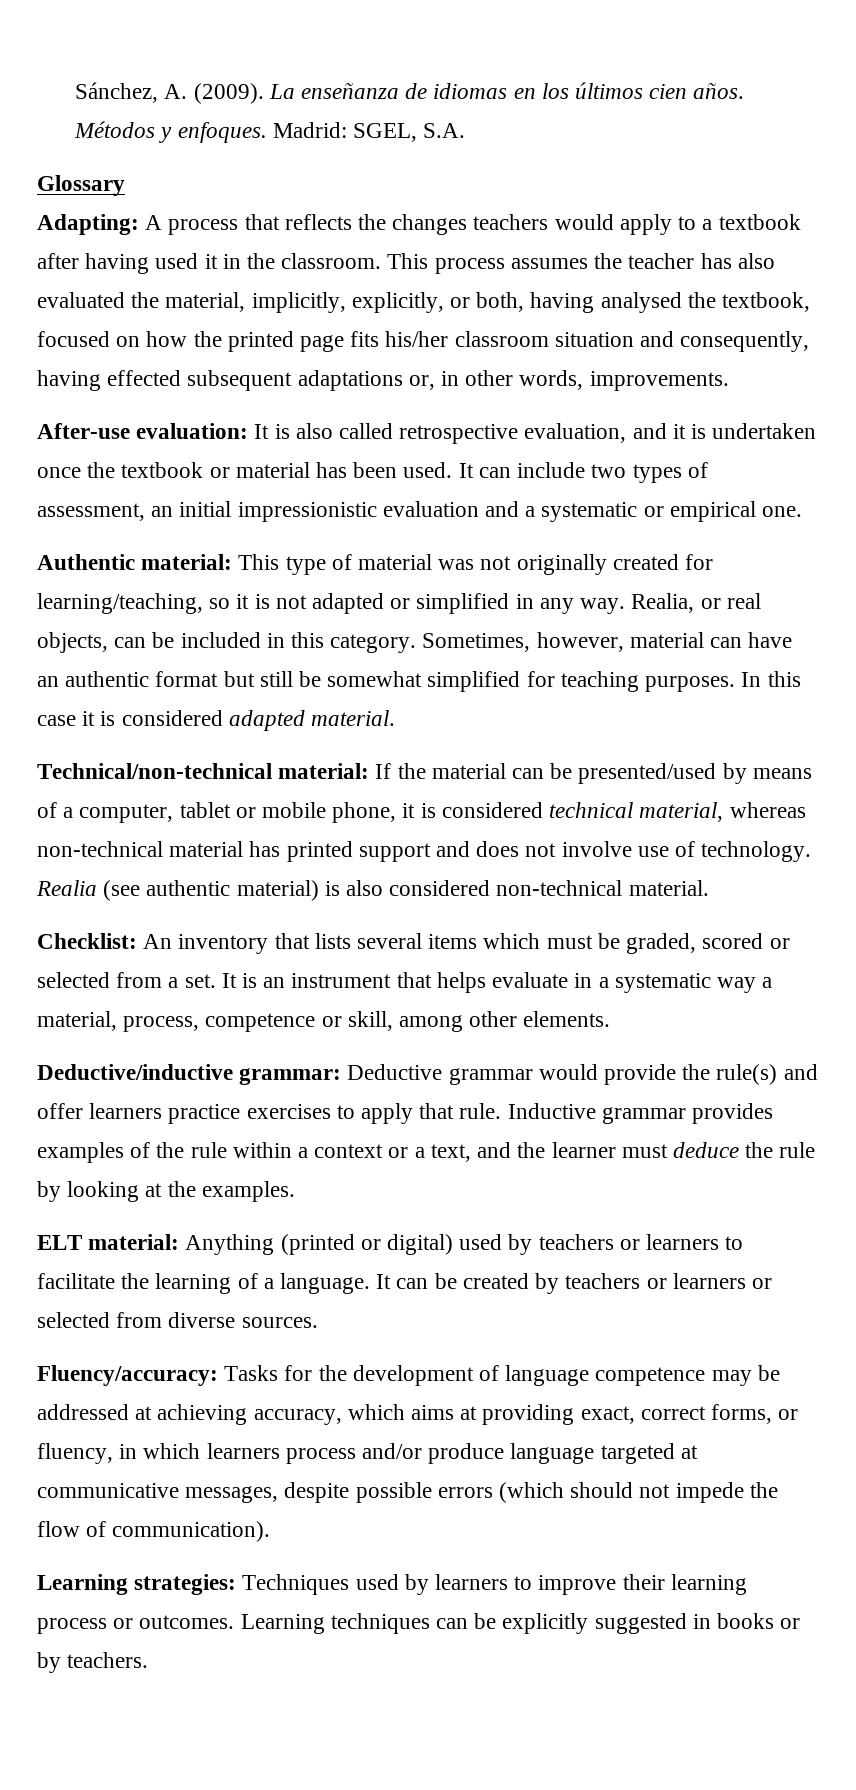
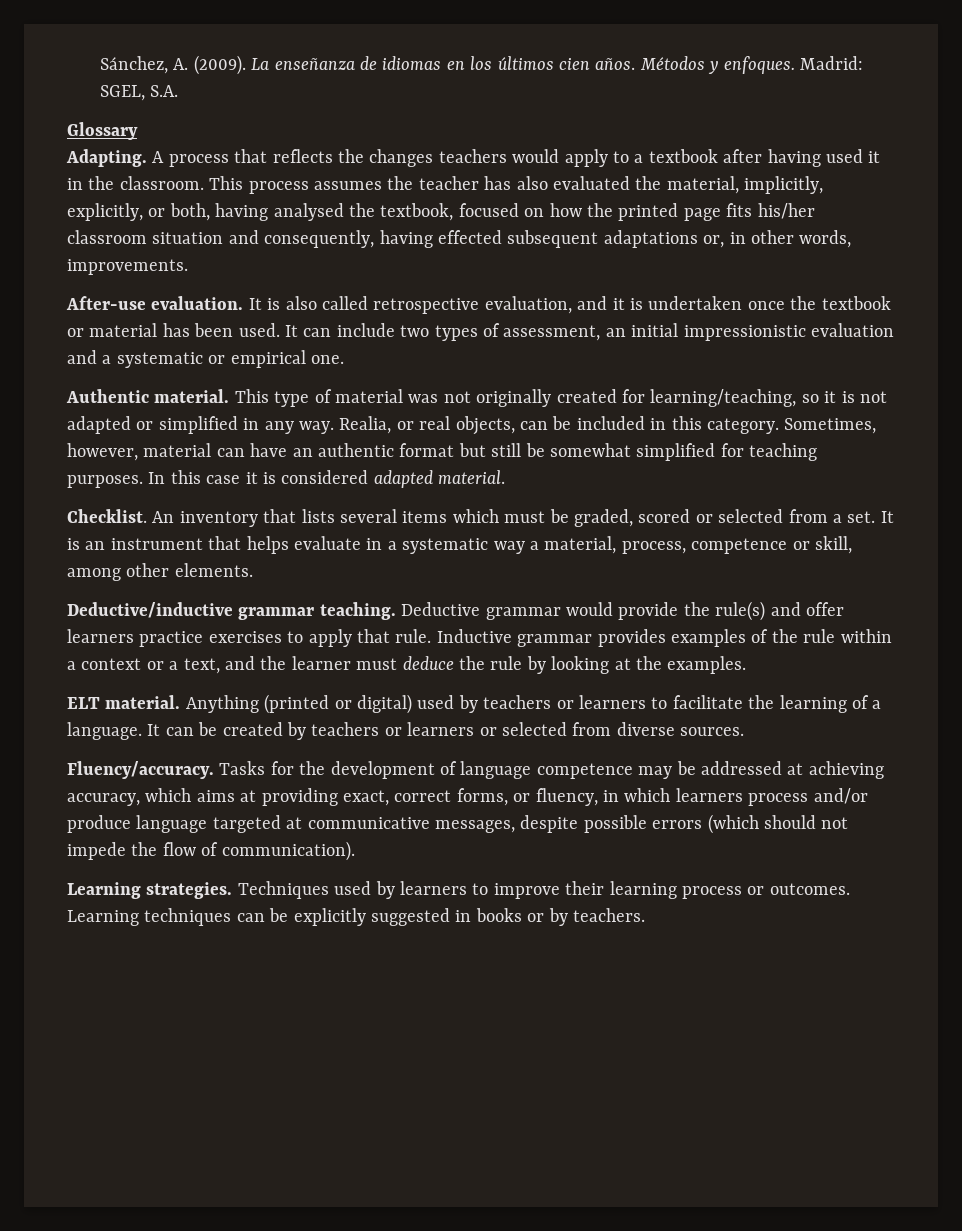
- Adapting: A process that reflects the changes teachers would apply to a textbook after having used it in the classroom.
+ Adapting. A process that reflects the changes teachers would apply to a textbook after having used it in the classroom.
- After-use evaluation: It is also called retrospective evaluation, and it is undertaken once the textbook or material has been used.
+ After-use evaluation. It is also called retrospective evaluation, and it is undertaken once the textbook or material has been used.
- Authentic material: This type of material was not originally created for learning/teaching, so it is not adapted or simplified in any way.
+ Authentic material. This type of material was not originally created for learning/teaching, so it is not adapted or simplified in any way.
- Technical/non-technical material: If the material can be presented/used by means of a computer, tablet or mobile phone, it is considered technical material, whereas non-technical material has printed support and does not involve use of technology. Realia (see authentic material) is also considered non-technical material.
- Checklist: An inventory that lists several items which must be graded, scored or selected from a set.
+ Checklist. An inventory that lists several items which must be graded, scored or selected from a set.
- Deductive/inductive grammar: Deductive grammar would provide the rule(s) and offer learners practice exercises to apply that rule.
+ Deductive/inductive grammar teaching. Deductive grammar would provide the rule(s) and offer learners practice exercises to apply that rule.
- ELT material: Anything (printed or digital) used by teachers or learners to facilitate the learning of a language.
+ ELT material. Anything (printed or digital) used by teachers or learners to facilitate the learning of a language.
- Fluency/accuracy: Tasks for the development of language competence may be addressed at achieving accuracy, which aims at providing exact, correct forms, or fluency, in which learners process and/or produce language targeted at communicative messages, despite possible errors (which should not impede the flow of communication).
+ Fluency/accuracy. Tasks for the development of language competence may be addressed at achieving accuracy, which aims at providing exact, correct forms, or fluency, in which learners process and/or produce language targeted at communicative messages, despite possible errors (which should not impede the flow of communication).
- Learning strategies: Techniques used by learners to improve their learning process or outcomes.
+ Learning strategies. Techniques used by learners to improve their learning process or outcomes.

